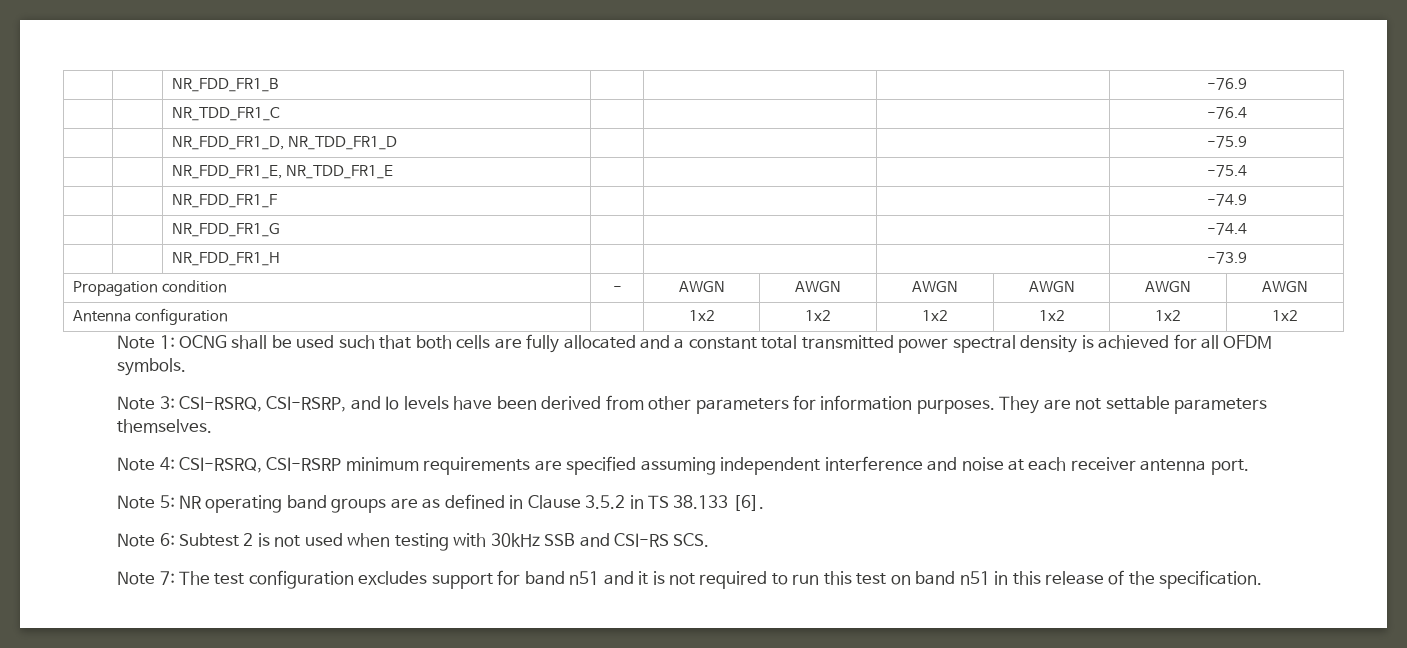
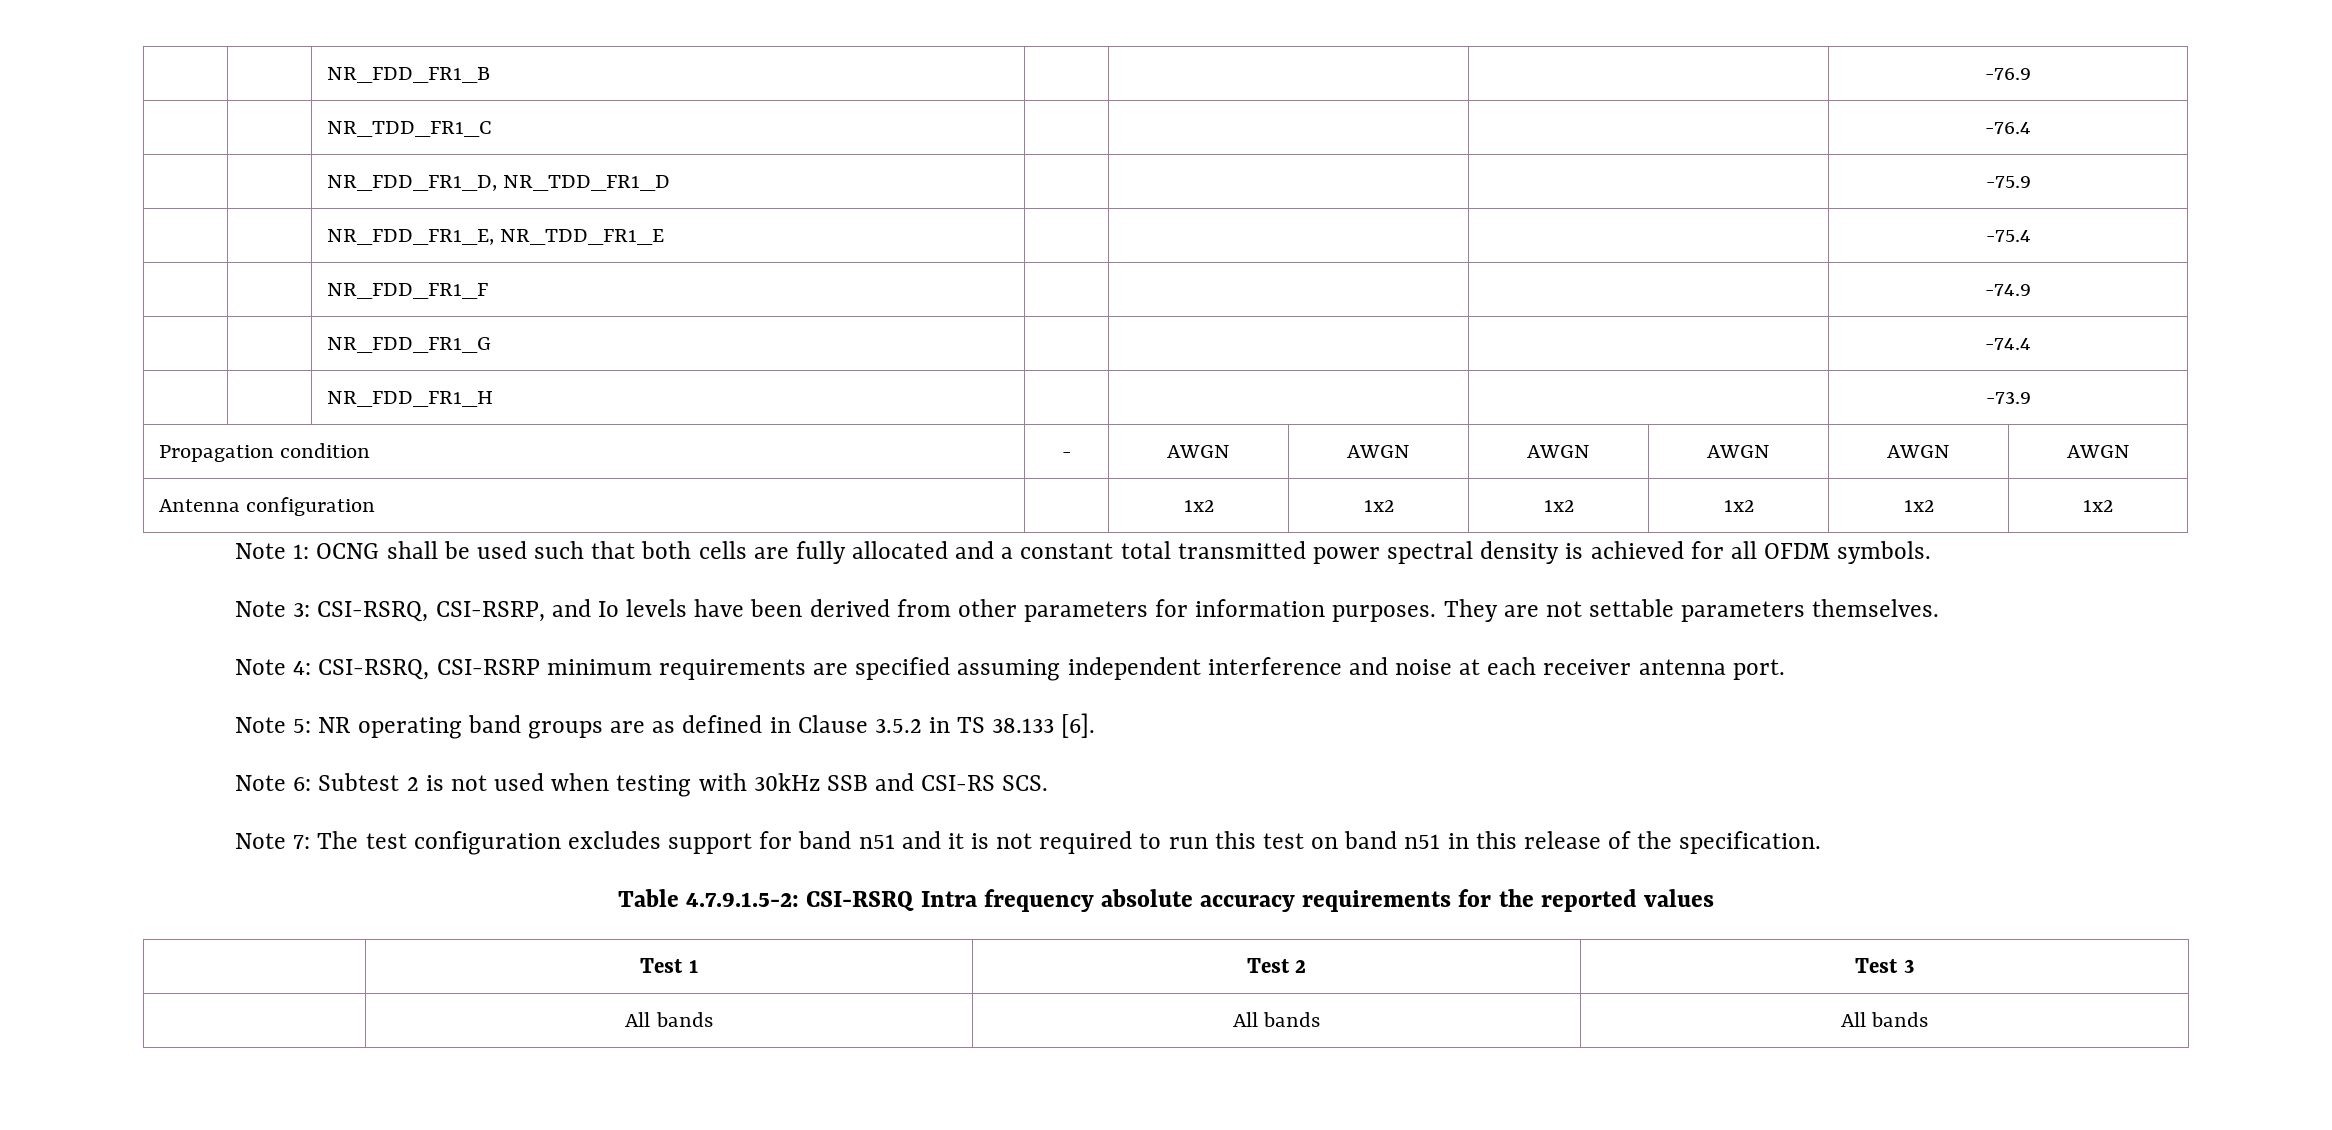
+ Table 4.7.9.1.5-2: CSI-RSRQ Intra frequency absolute accuracy requirements for the reported values
+ | Test 1 | Test 2 | Test 3
+ | All bands | All bands | All bands

